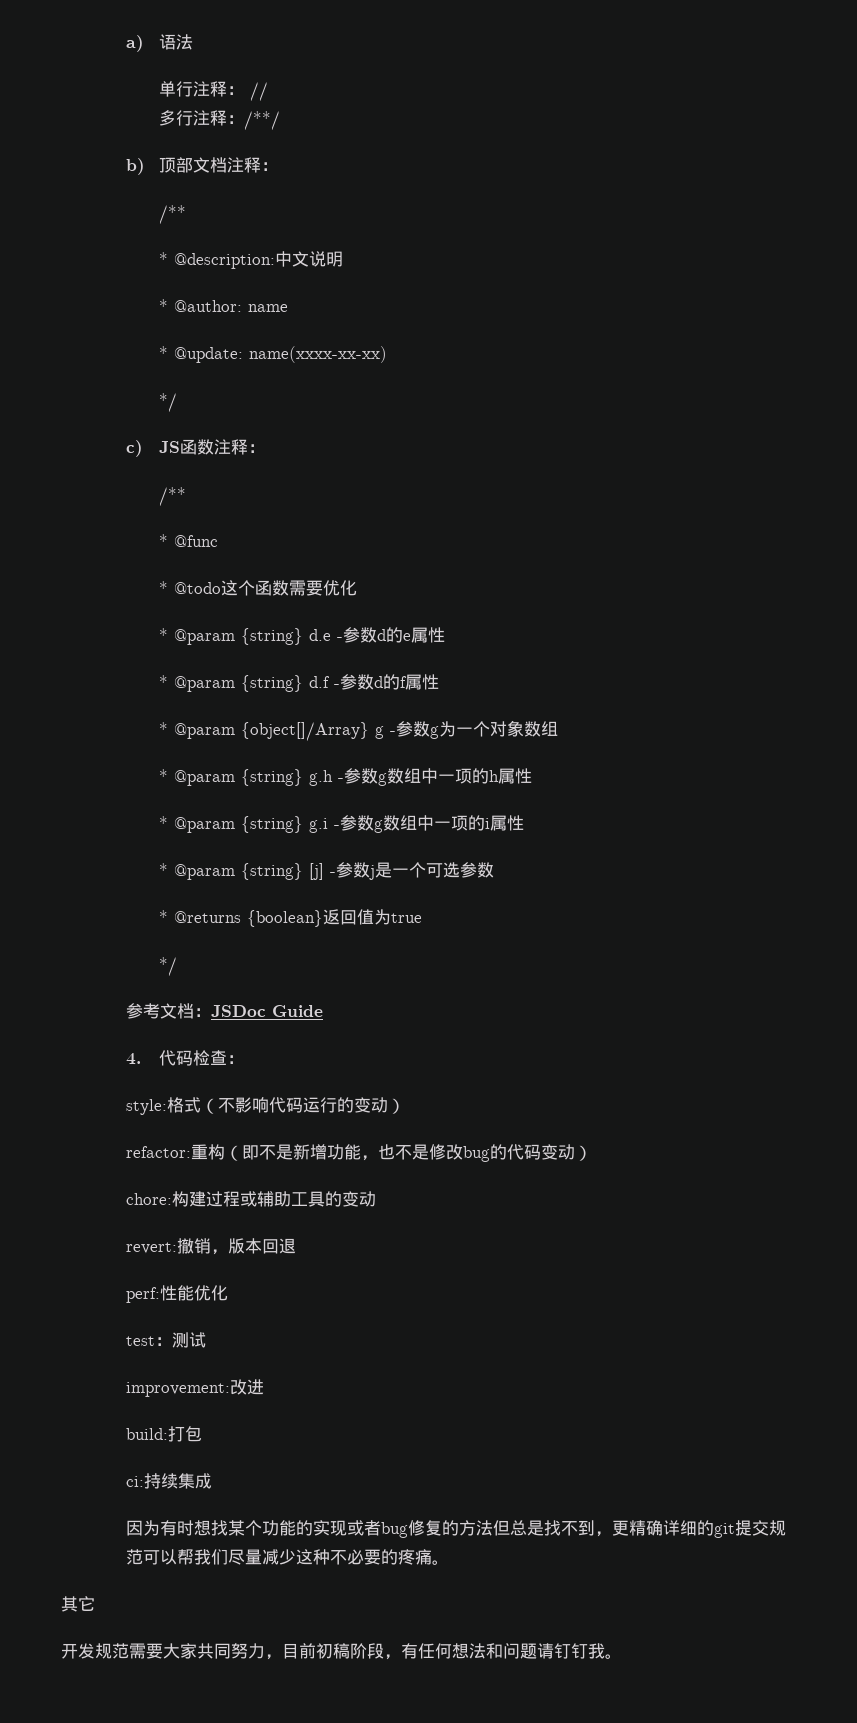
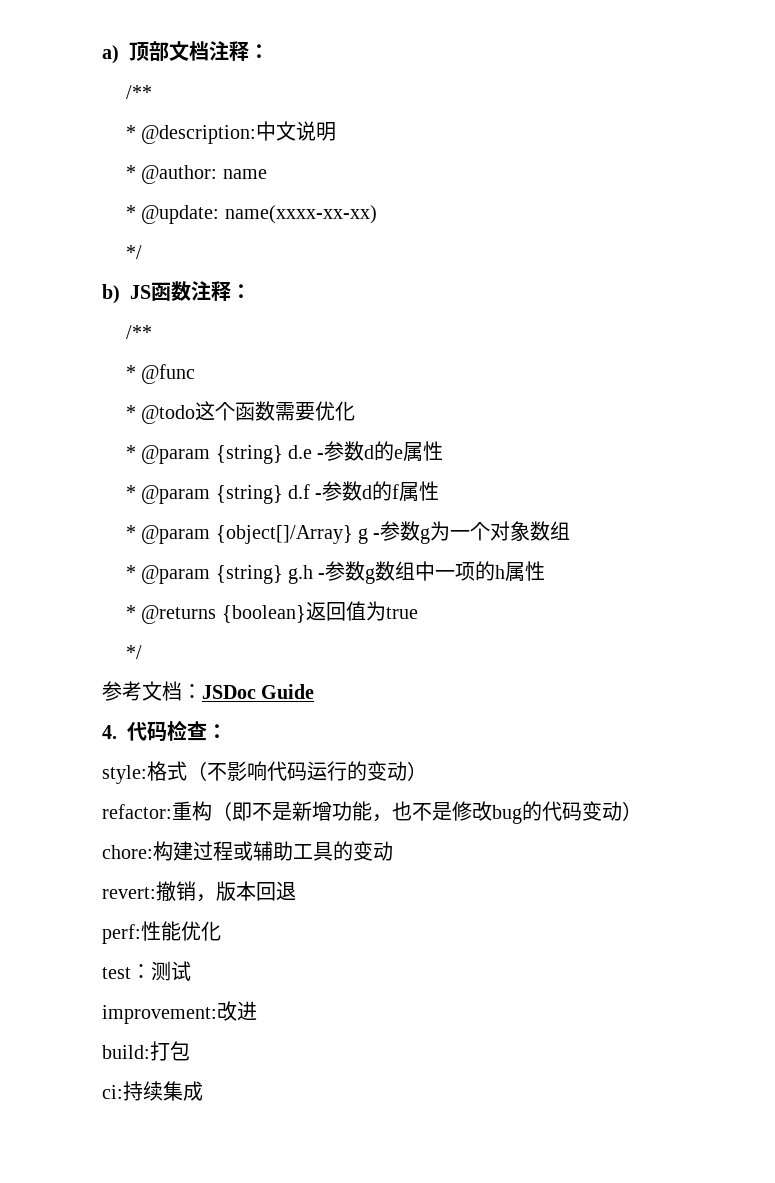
- a)语法
- 单行注释： //
- 多行注释：/**/
- b)顶部文档注释：
+ a)顶部文档注释：
- c) JS函数注释：
+ b) JS函数注释：
- * @param {string} g.i -参数g数组中一项的i属性
- * @param {string} [j] -参数j是一个可选参数
- 因为有时想找某个功能的实现或者bug修复的方法但总是找不到，更精确详细的git提交规范可以帮我们尽量减少这种不必要的疼痛。
- 其它
- 开发规范需要大家共同努力，目前初稿阶段，有任何想法和问题请钉钉我。

